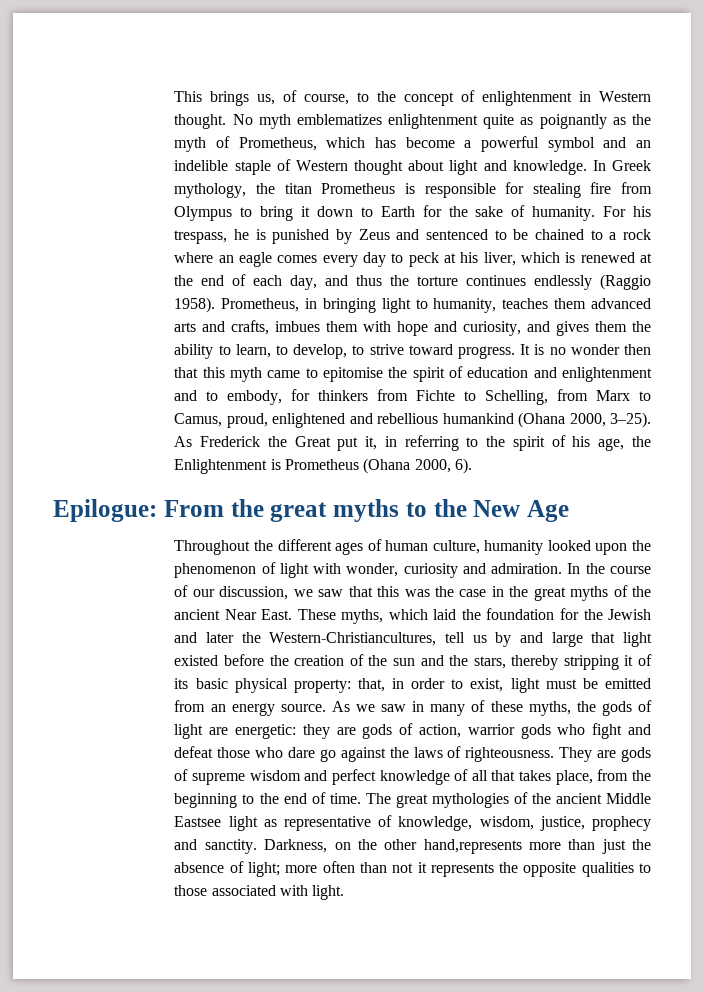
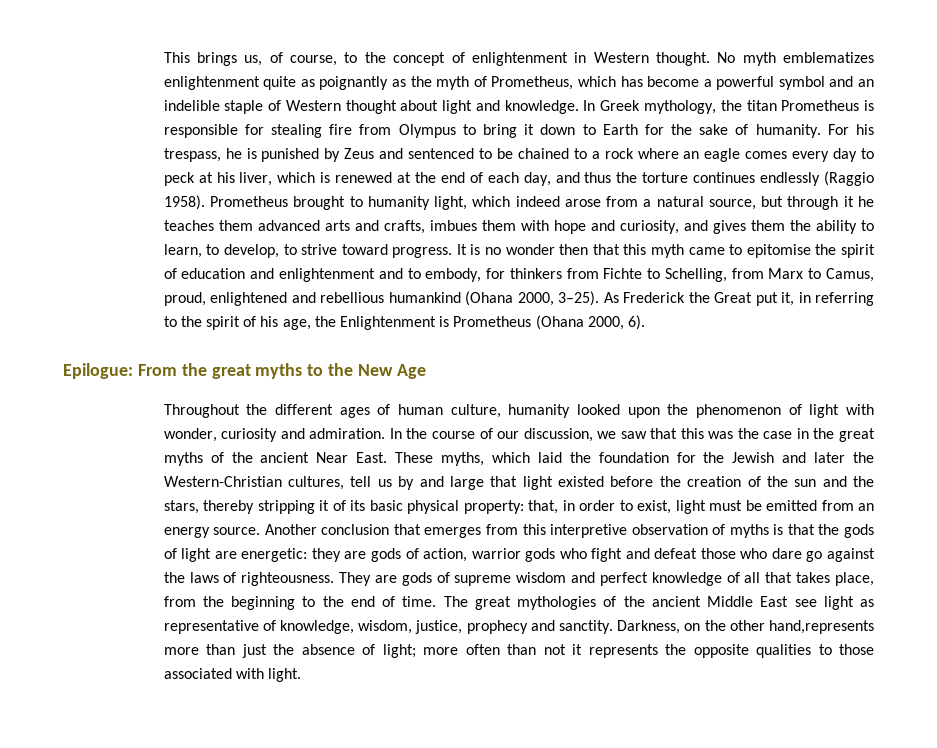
- Prometheus, in bringing light to humanity, teaches them advanced arts and crafts, imbues them with hope and curiosity, and gives them the ability to learn, to develop, to strive toward progress.
+ Prometheus brought to humanity light, which indeed arose from a natural source, but through it he teaches them advanced arts and crafts, imbues them with hope and curiosity, and gives them the ability to learn, to develop, to strive toward progress.
- These myths, which laid the foundation for the Jewish and later the Western-Christiancultures, tell us by and large that light existed before the creation of the sun and the stars, thereby stripping it of its basic physical property: that, in order to exist, light must be emitted from an energy source.
+ These myths, which laid the foundation for the Jewish and later the Western-Christian cultures, tell us by and large that light existed before the creation of the sun and the stars, thereby stripping it of its basic physical property: that, in order to exist, light must be emitted from an energy source.
- As we saw in many of these myths, the gods of light are energetic: they are gods of action, warrior gods who fight and defeat those who dare go against the laws of righteousness.
+ Another conclusion that emerges from this interpretive observation of myths is that the gods of light are energetic: they are gods of action, warrior gods who fight and defeat those who dare go against the laws of righteousness.
- The great mythologies of the ancient Middle Eastsee light as representative of knowledge, wisdom, justice, prophecy and sanctity.
+ The great mythologies of the ancient Middle East see light as representative of knowledge, wisdom, justice, prophecy and sanctity.

